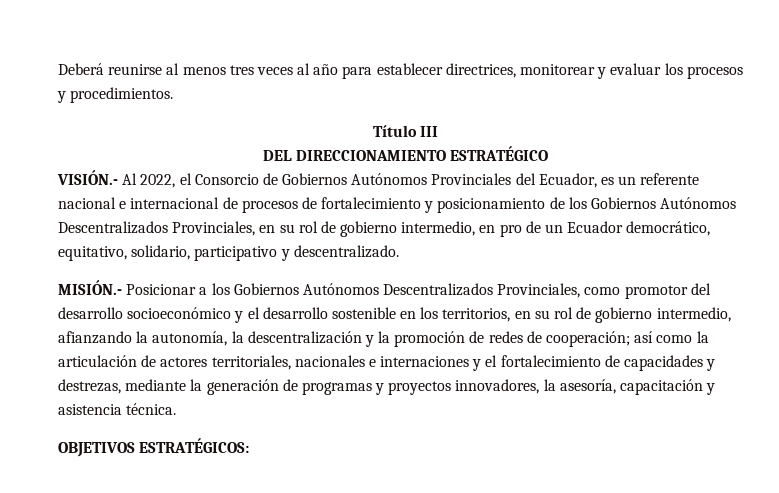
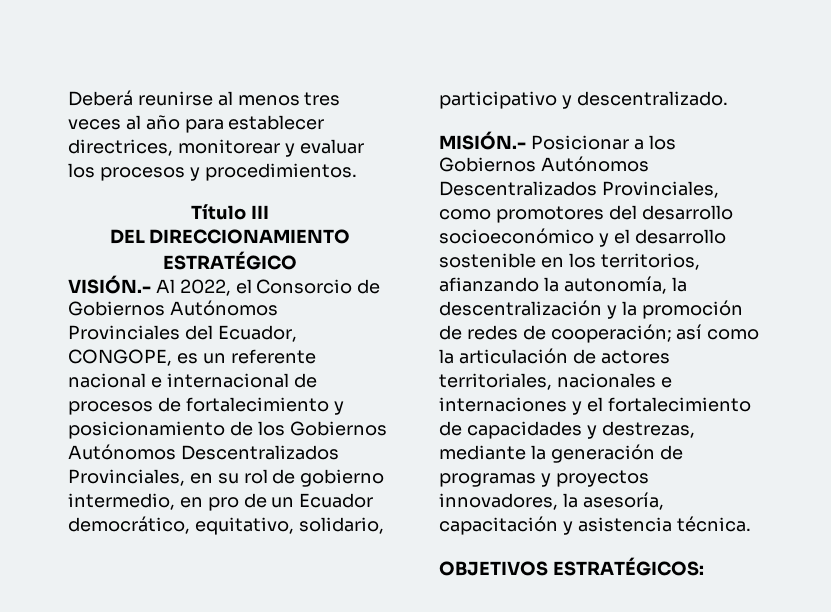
- VISIÓN.- Al 2022, el Consorcio de Gobiernos Autónomos Provinciales del Ecuador, es un referente nacional e internacional de procesos de fortalecimiento y posicionamiento de los Gobiernos Autónomos Descentralizados Provinciales, en su rol de gobierno intermedio, en pro de un Ecuador democrático, equitativo, solidario, participativo y descentralizado.
+ VISIÓN.- Al 2022, el Consorcio de Gobiernos Autónomos Provinciales del Ecuador, CONGOPE, es un referente nacional e internacional de procesos de fortalecimiento y posicionamiento de los Gobiernos Autónomos Descentralizados Provinciales, en su rol de gobierno intermedio, en pro de un Ecuador democrático, equitativo, solidario, participativo y descentralizado.
- MISIÓN.- Posicionar a los Gobiernos Autónomos Descentralizados Provinciales, como promotor del desarrollo socioeconómico y el desarrollo sostenible en los territorios, en su rol de gobierno intermedio, afianzando la autonomía, la descentralización y la promoción de redes de cooperación;
+ MISIÓN.- Posicionar a los Gobiernos Autónomos Descentralizados Provinciales, como promotores del desarrollo socioeconómico y el desarrollo sostenible en los territorios, afianzando la autonomía, la descentralización y la promoción de redes de cooperación;

